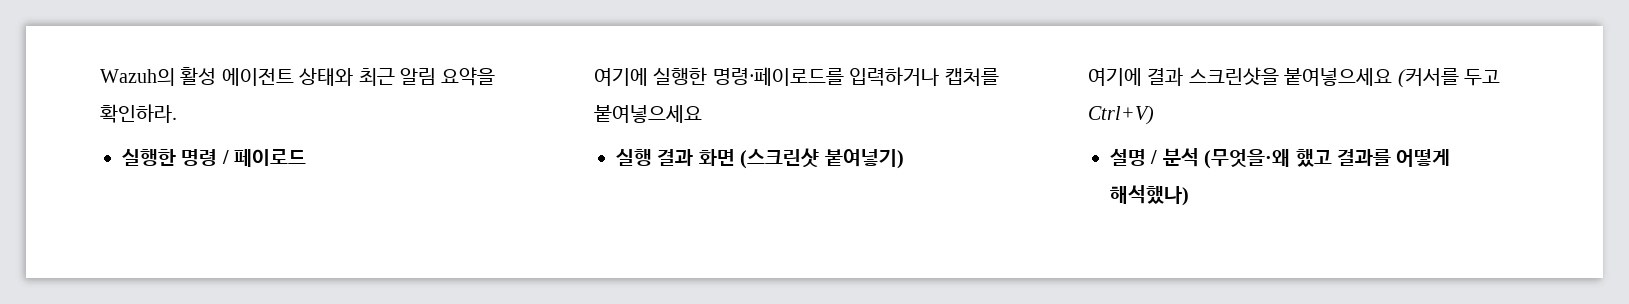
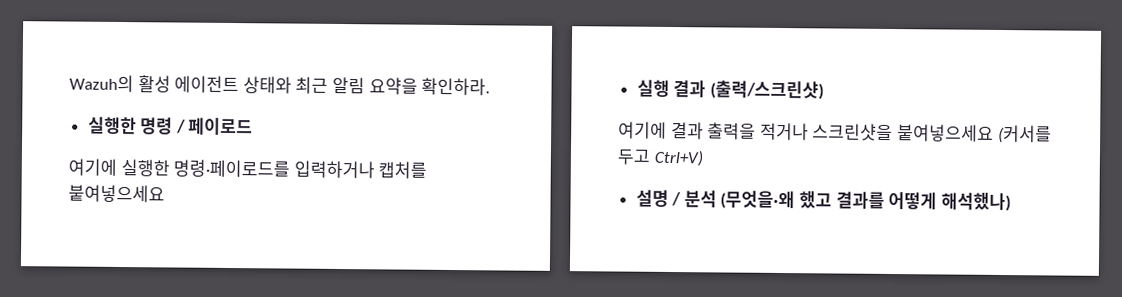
- 실행 결과 화면 (스크린샷 붙여넣기)
+ 실행 결과 (출력/스크린샷)
- 여기에 결과 스크린샷을 붙여넣으세요 (커서를 두고 Ctrl+V)
+ 여기에 결과 출력을 적거나 스크린샷을 붙여넣으세요 (커서를 두고 Ctrl+V)

